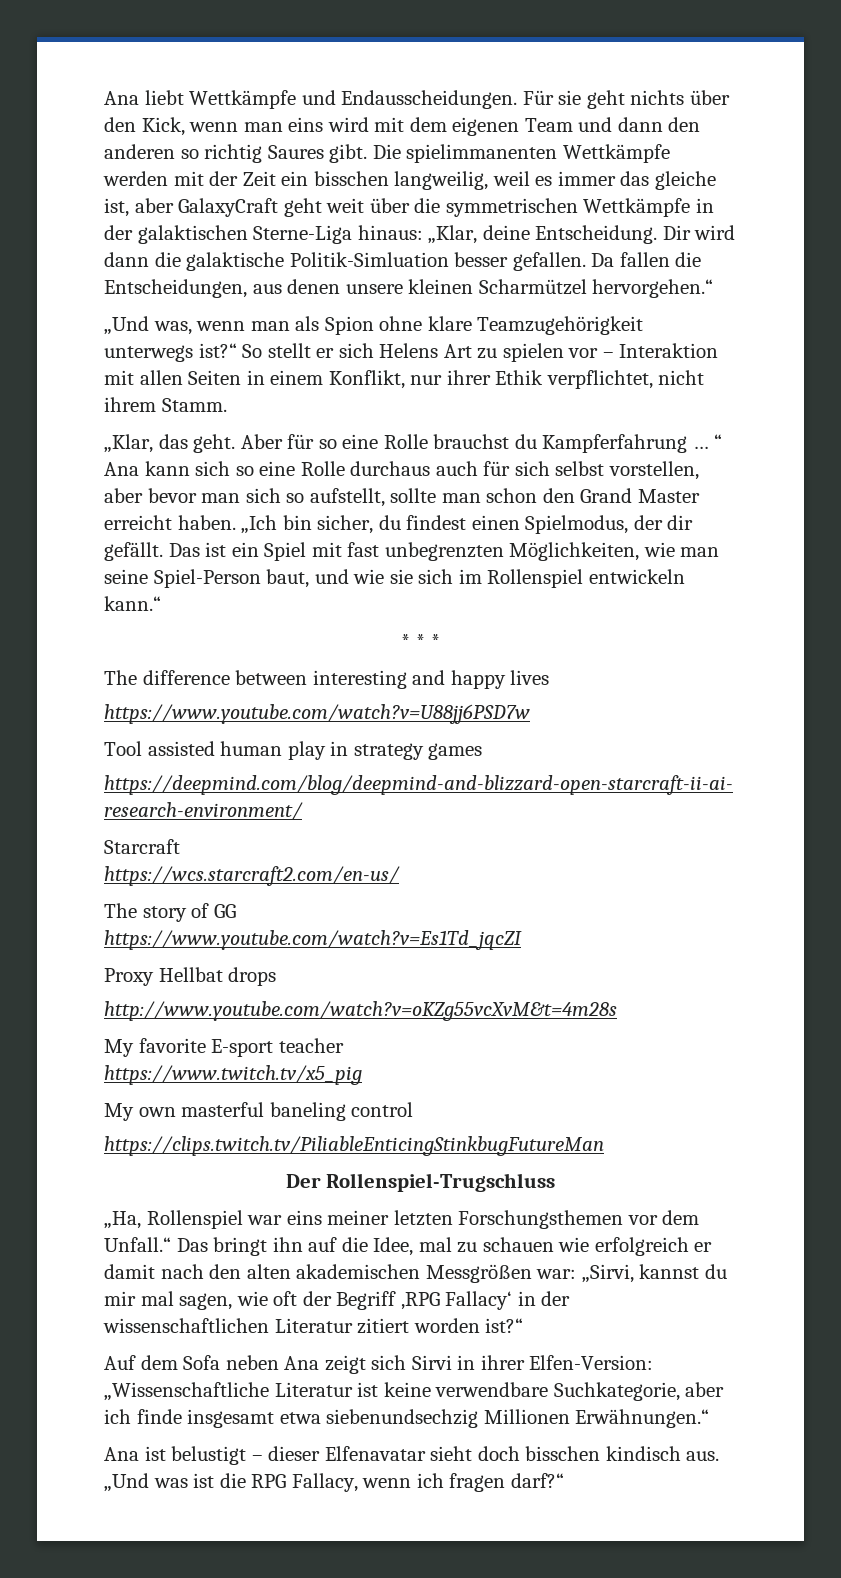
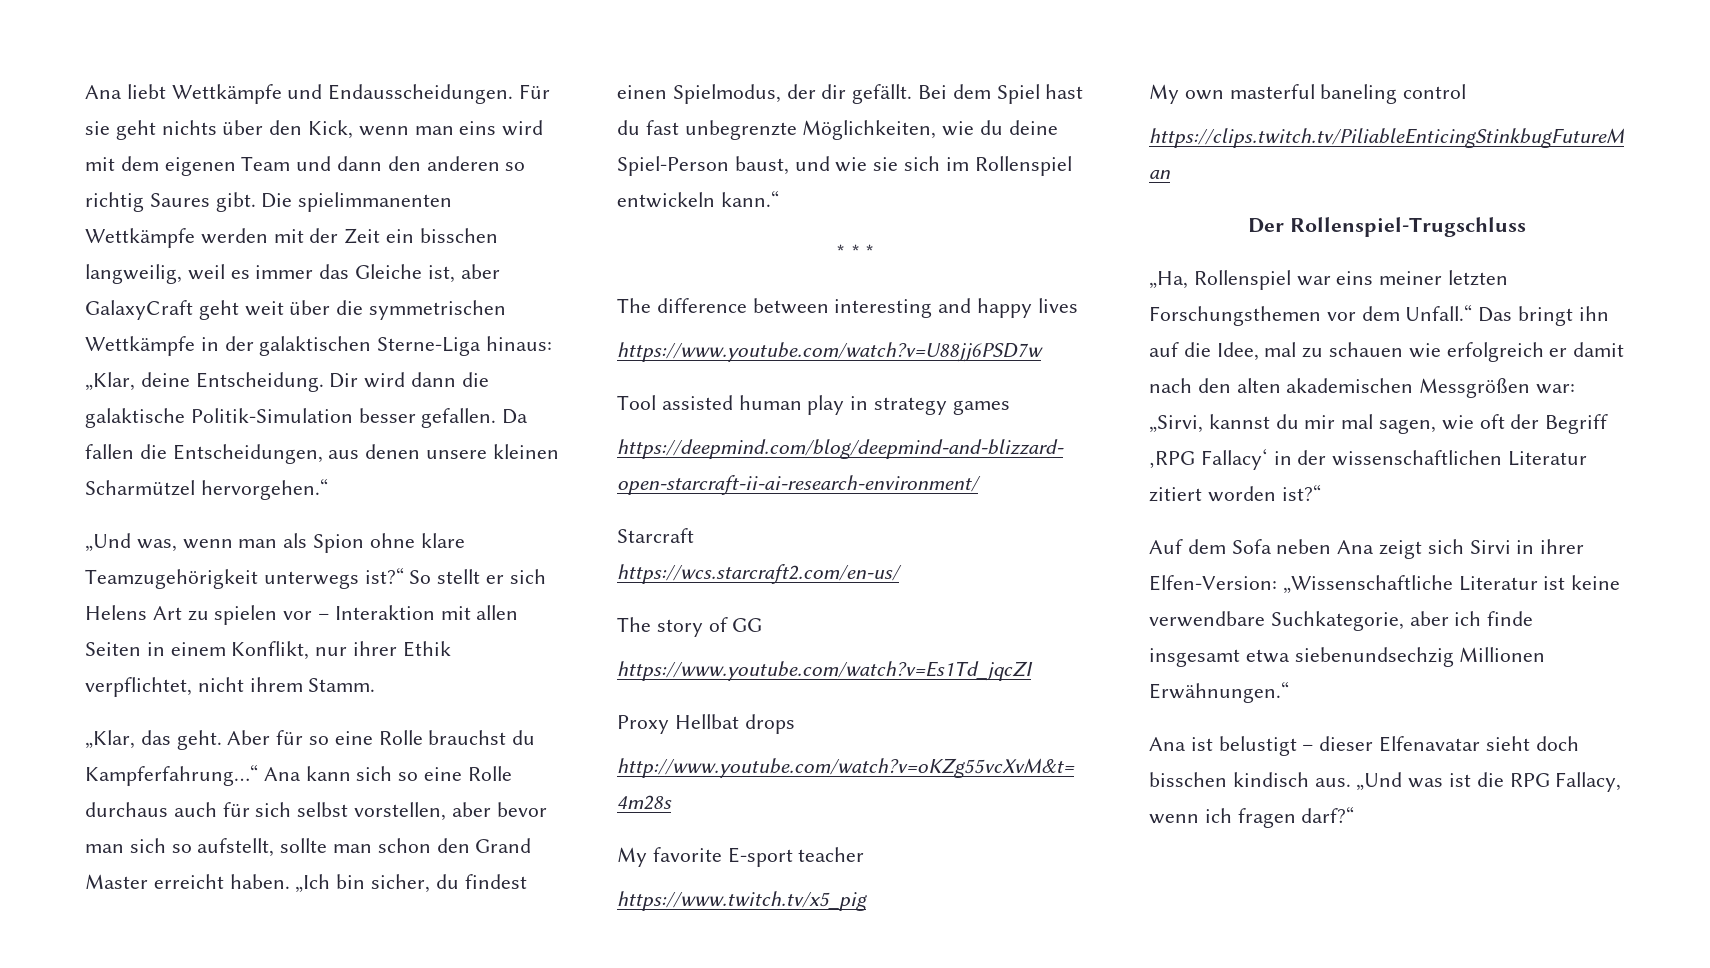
- Die spielimmanenten Wettkämpfe werden mit der Zeit ein bisschen langweilig, weil es immer das gleiche ist, aber GalaxyCraft geht weit über die symmetrischen Wettkämpfe in der galaktischen Sterne-Liga hinaus: „Klar, deine Entscheidung.
+ Die spielimmanenten Wettkämpfe werden mit der Zeit ein bisschen langweilig, weil es immer das Gleiche ist, aber GalaxyCraft geht weit über die symmetrischen Wettkämpfe in der galaktischen Sterne-Liga hinaus: „Klar, deine Entscheidung.
- Dir wird dann die galaktische Politik-Simluation besser gefallen.
+ Dir wird dann die galaktische Politik-Simulation besser gefallen.
- Aber für so eine Rolle brauchst du Kampferfahrung … “ Ana kann sich so eine Rolle durchaus auch für sich selbst vorstellen, aber bevor man sich so aufstellt, sollte man schon den Grand Master erreicht haben.
+ Aber für so eine Rolle brauchst du Kampferfahrung…“ Ana kann sich so eine Rolle durchaus auch für sich selbst vorstellen, aber bevor man sich so aufstellt, sollte man schon den Grand Master erreicht haben.
- Das ist ein Spiel mit fast unbegrenzten Möglichkeiten, wie man seine Spiel-Person baut, und wie sie sich im Rollenspiel entwickeln kann.“
+ Bei dem Spiel hast du fast unbegrenzte Möglichkeiten, wie du deine Spiel-Person baust, und wie sie sich im Rollenspiel entwickeln kann.“

